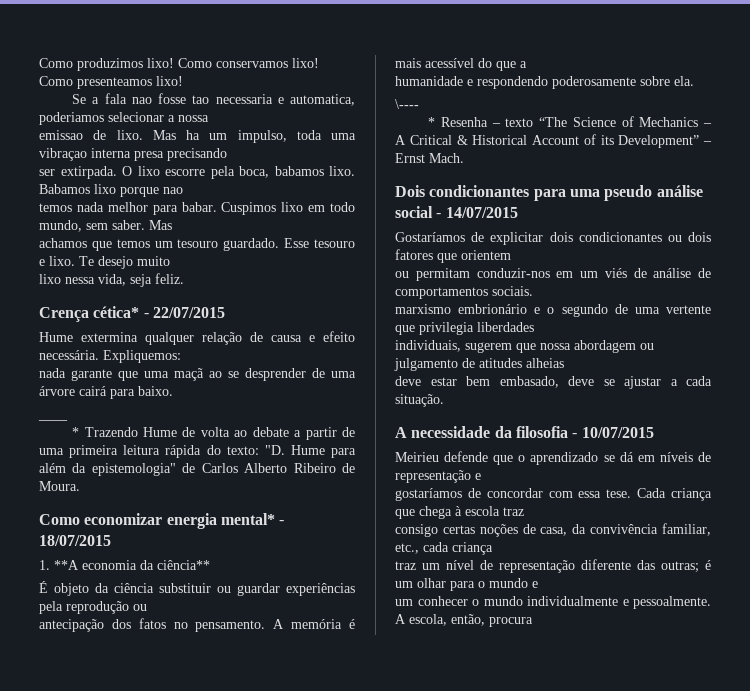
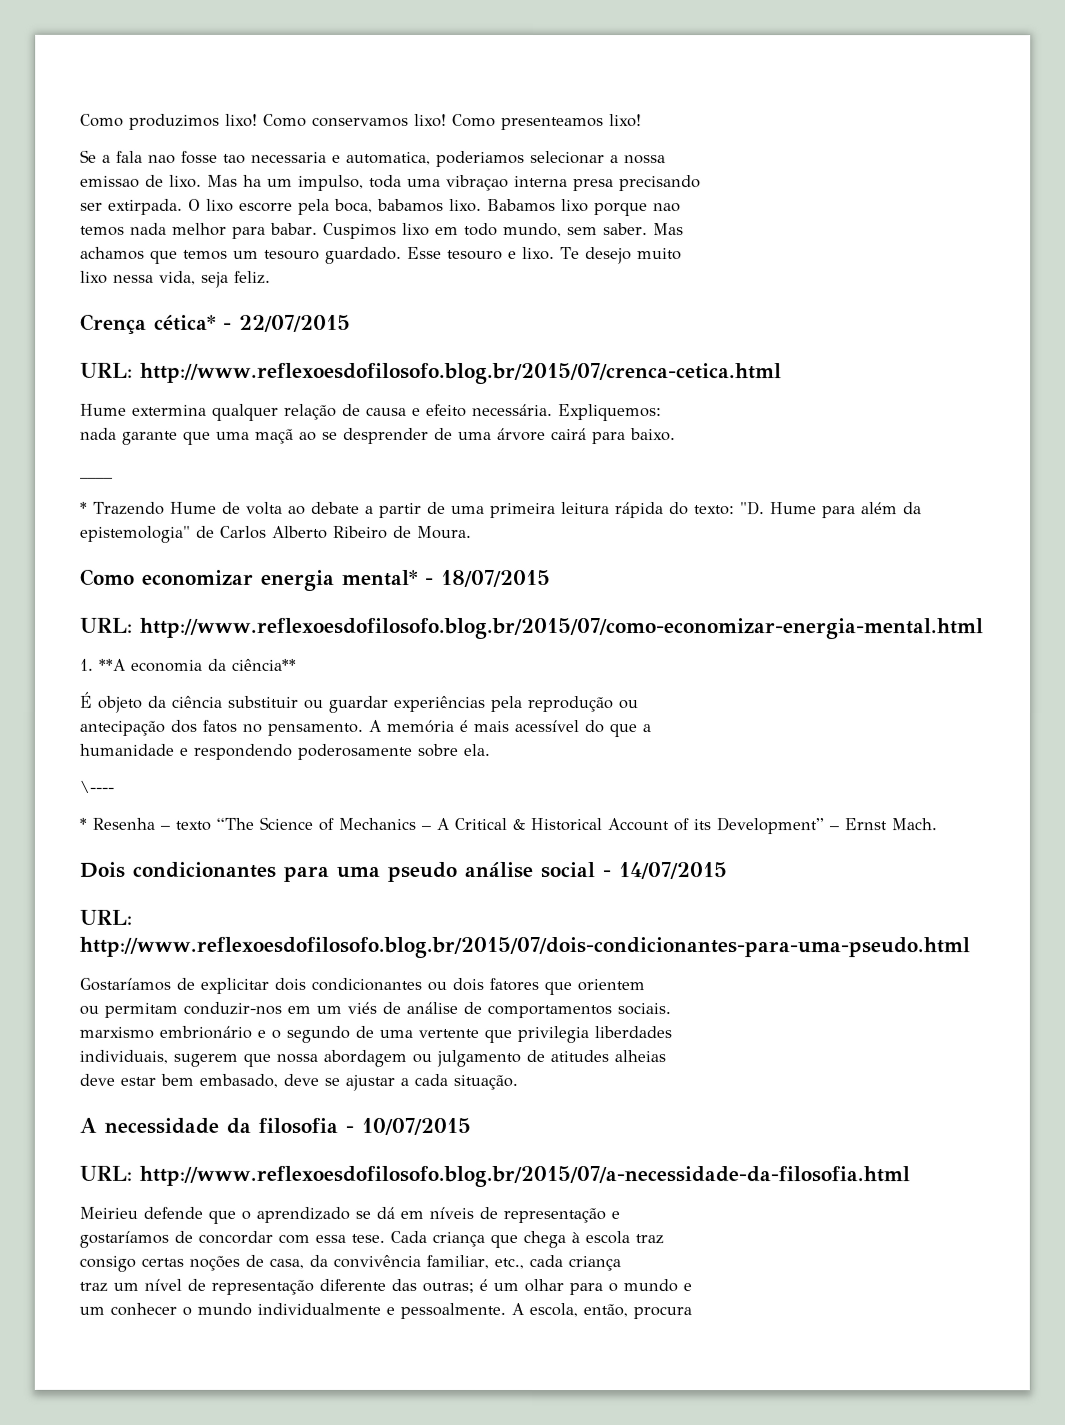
+ URL: http://www.reflexoesdofilosofo.blog.br/2015/07/crenca-cetica.html
+ URL: http://www.reflexoesdofilosofo.blog.br/2015/07/como-economizar-energia-mental.html
+ URL: http://www.reflexoesdofilosofo.blog.br/2015/07/dois-condicionantes-para-uma-pseudo.html
+ URL: http://www.reflexoesdofilosofo.blog.br/2015/07/a-necessidade-da-filosofia.html

